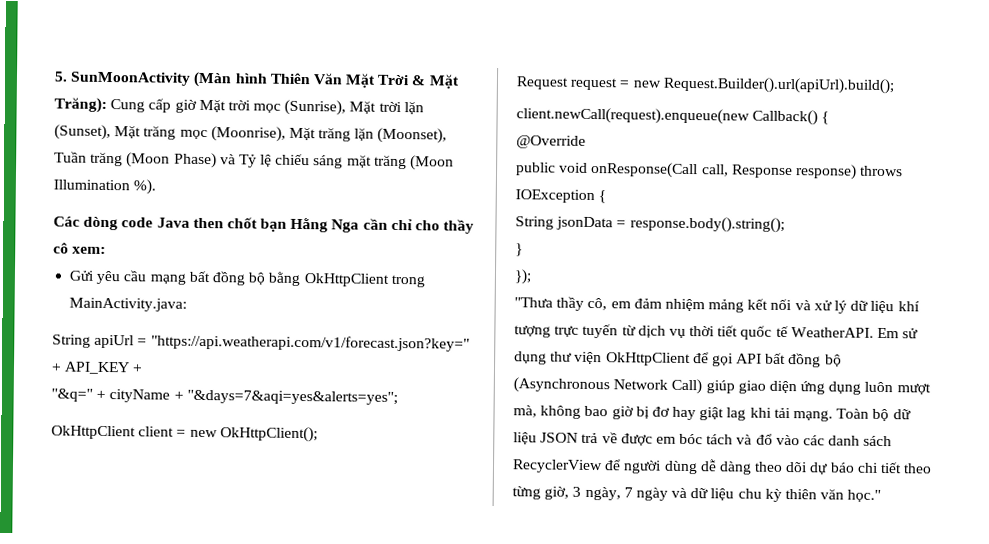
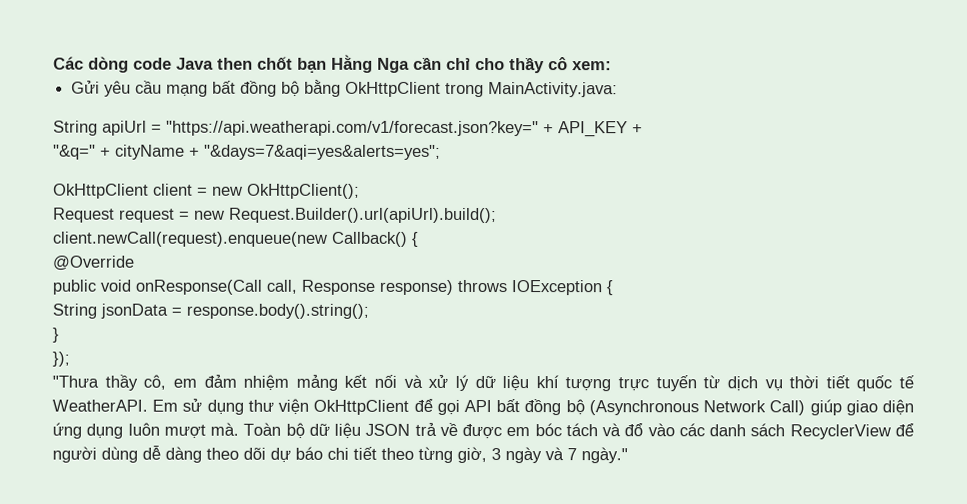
- 5. SunMoonActivity (Màn hình Thiên Văn Mặt Trời & Mặt Trăng): Cung cấp giờ Mặt trời mọc (Sunrise), Mặt trời lặn (Sunset), Mặt trăng mọc (Moonrise), Mặt trăng lặn (Moonset), Tuần trăng (Moon Phase) và Tỷ lệ chiếu sáng mặt trăng (Moon Illumination %).
- Em sử dụng thư viện OkHttpClient để gọi API bất đồng bộ (Asynchronous Network Call) giúp giao diện ứng dụng luôn mượt mà, không bao giờ bị đơ hay giật lag khi tải mạng.
+ Em sử dụng thư viện OkHttpClient để gọi API bất đồng bộ (Asynchronous Network Call) giúp giao diện ứng dụng luôn mượt mà.
- Toàn bộ dữ liệu JSON trả về được em bóc tách và đổ vào các danh sách RecyclerView để người dùng dễ dàng theo dõi dự báo chi tiết theo từng giờ, 3 ngày, 7 ngày và dữ liệu chu kỳ thiên văn học."
+ Toàn bộ dữ liệu JSON trả về được em bóc tách và đổ vào các danh sách RecyclerView để người dùng dễ dàng theo dõi dự báo chi tiết theo từng giờ, 3 ngày và 7 ngày."

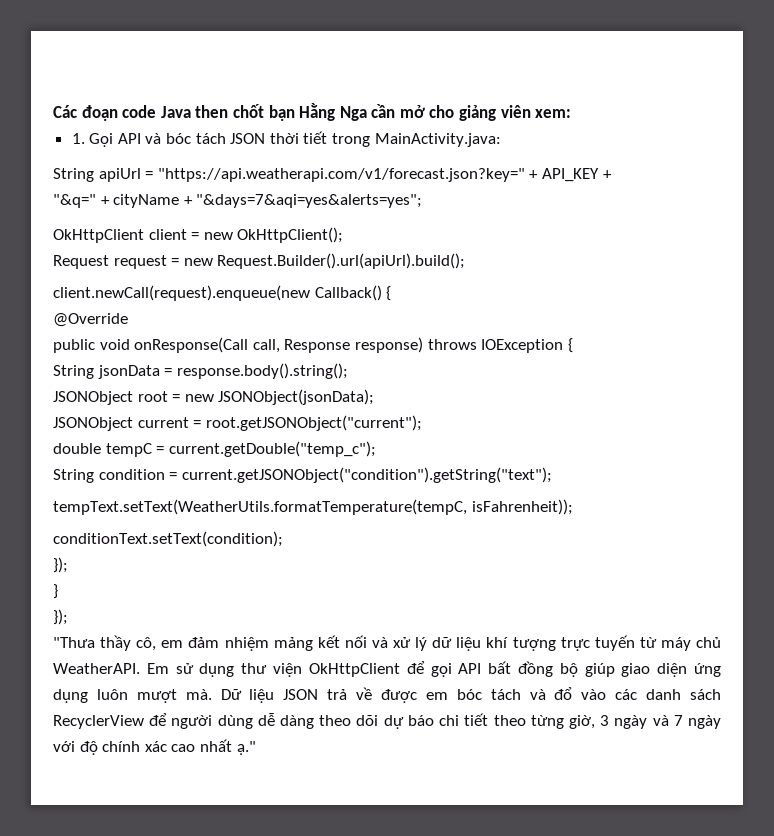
- Các dòng code Java then chốt bạn Hằng Nga cần chỉ cho thầy cô xem:
- Gửi yêu cầu mạng bất đồng bộ bằng OkHttpClient trong MainActivity.java:
+ Các đoạn code Java then chốt bạn Hằng Nga cần mở cho giảng viên xem:
+ 1. Gọi API và bóc tách JSON thời tiết trong MainActivity.java:
+ JSONObject root = new JSONObject(jsonData);
+ JSONObject current = root.getJSONObject("current");
+ double tempC = current.getDouble("temp_c");
+ String condition = current.getJSONObject("condition").getString("text");
+ tempText.setText(WeatherUtils.formatTemperature(tempC, isFahrenheit));
+ conditionText.setText(condition);
+ });
- "Thưa thầy cô, em đảm nhiệm mảng kết nối và xử lý dữ liệu khí tượng trực tuyến từ dịch vụ thời tiết quốc tế WeatherAPI.
+ "Thưa thầy cô, em đảm nhiệm mảng kết nối và xử lý dữ liệu khí tượng trực tuyến từ máy chủ WeatherAPI.
- Em sử dụng thư viện OkHttpClient để gọi API bất đồng bộ (Asynchronous Network Call) giúp giao diện ứng dụng luôn mượt mà.
+ Em sử dụng thư viện OkHttpClient để gọi API bất đồng bộ giúp giao diện ứng dụng luôn mượt mà.
- Toàn bộ dữ liệu JSON trả về được em bóc tách và đổ vào các danh sách RecyclerView để người dùng dễ dàng theo dõi dự báo chi tiết theo từng giờ, 3 ngày và 7 ngày."
+ Dữ liệu JSON trả về được em bóc tách và đổ vào các danh sách RecyclerView để người dùng dễ dàng theo dõi dự báo chi tiết theo từng giờ, 3 ngày và 7 ngày với độ chính xác cao nhất ạ."

